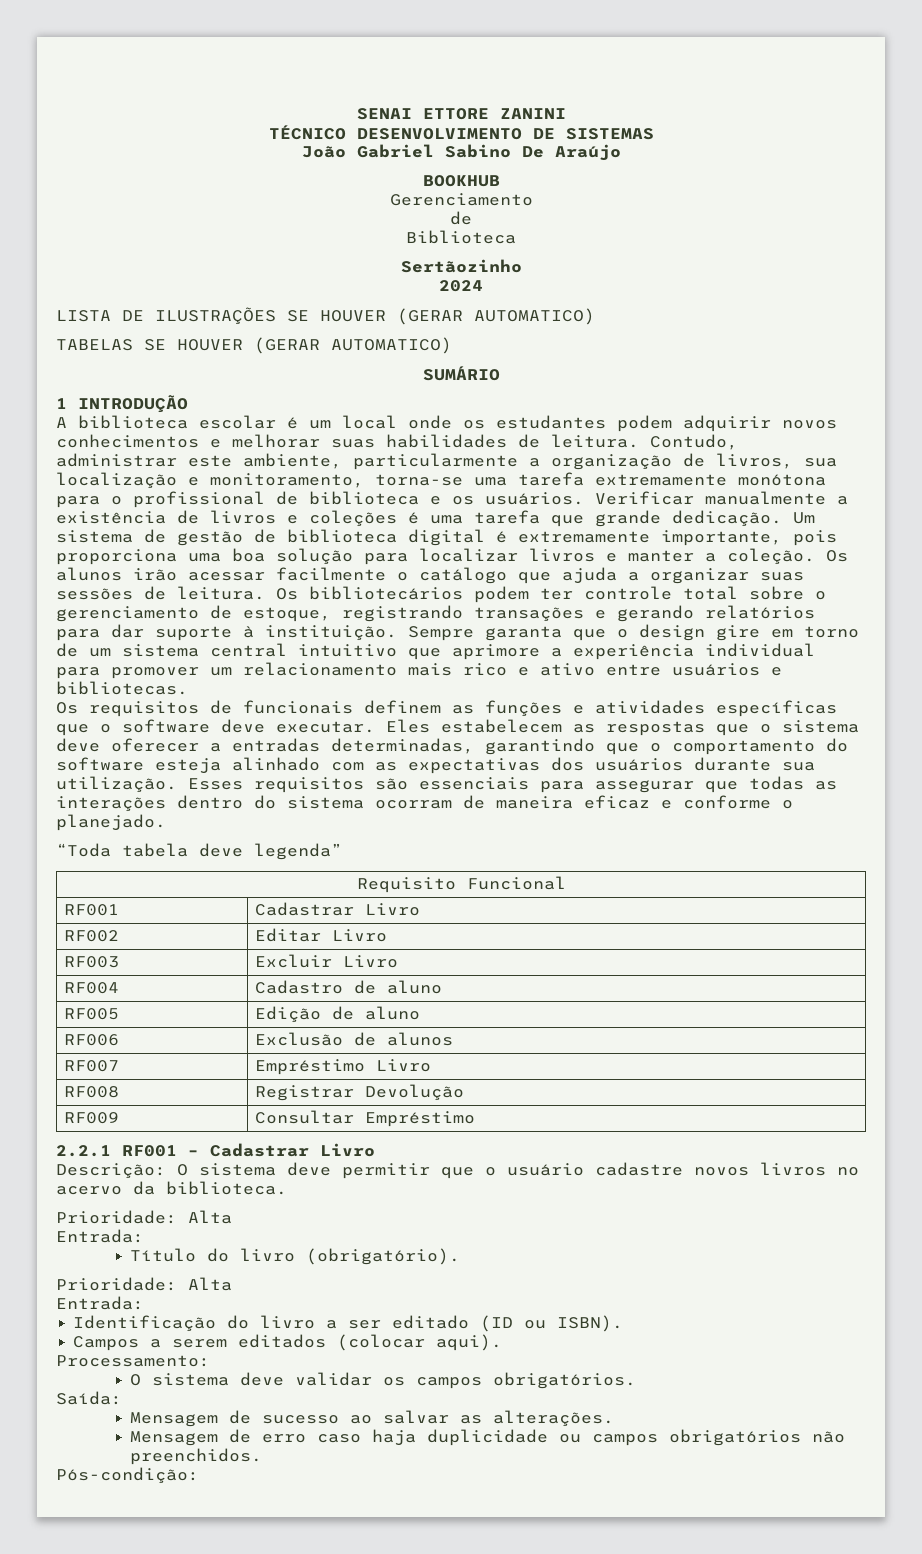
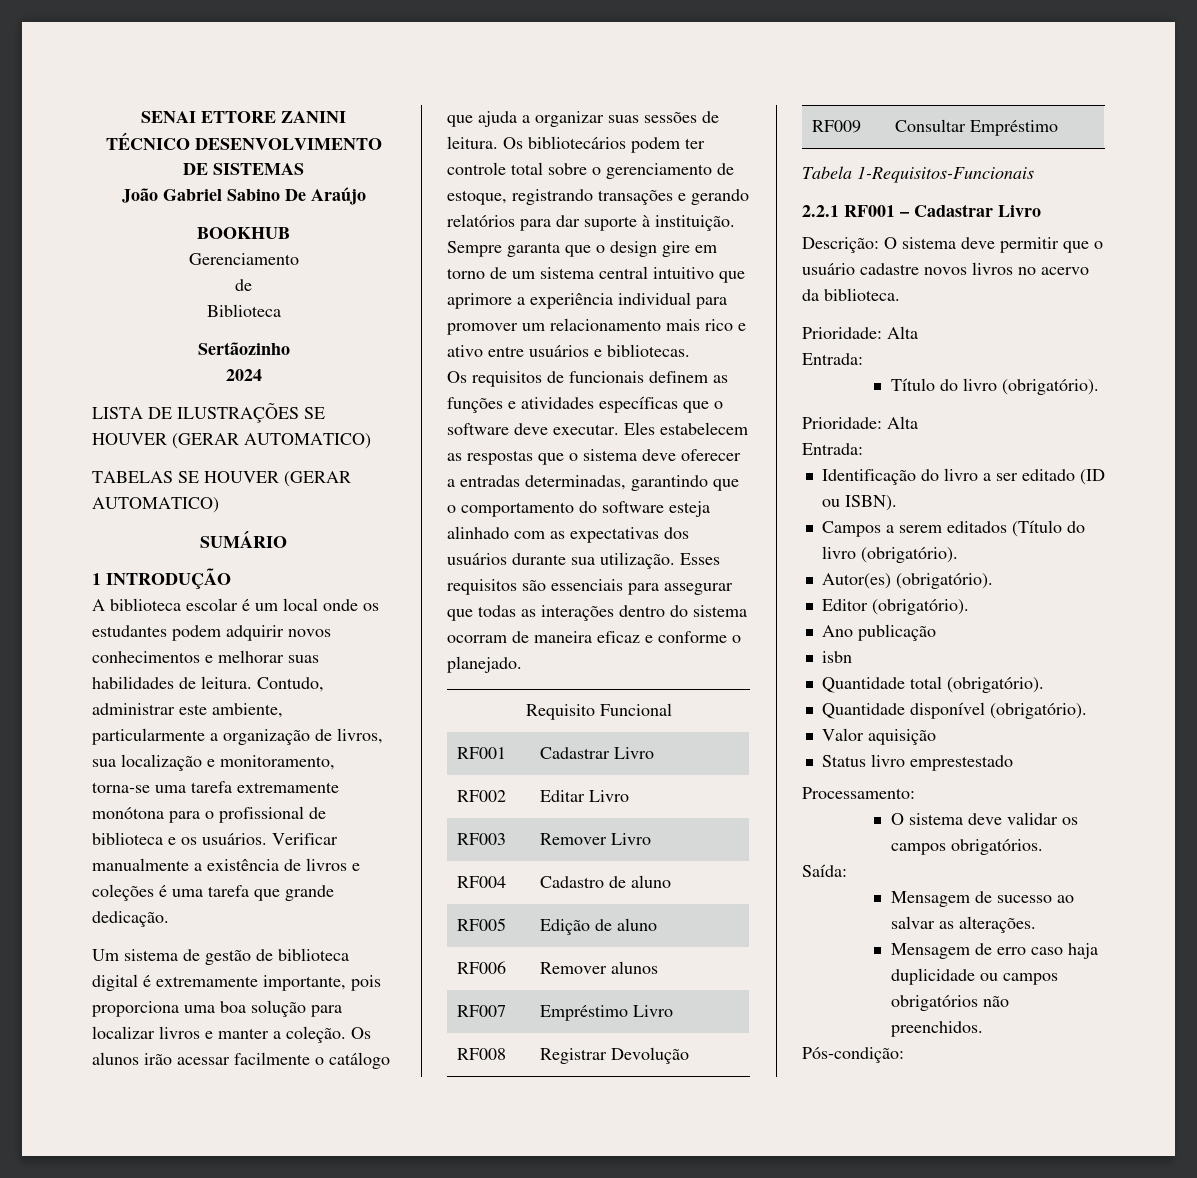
- Verificar manualmente a existência de livros e coleções é uma tarefa que grande dedicação. Um sistema de gestão de biblioteca digital é extremamente importante, pois proporciona uma boa solução para localizar livros e manter a coleção.
+ Verificar manualmente a existência de livros e coleções é uma tarefa que grande dedicação.
+ Um sistema de gestão de biblioteca digital é extremamente importante, pois proporciona uma boa solução para localizar livros e manter a coleção.
- “Toda tabela deve legenda”
- RF003 | Excluir Livro
+ RF003 | Remover Livro
- RF006 | Exclusão de alunos
+ RF006 | Remover alunos
+ Tabela 1-Requisitos-Funcionais
- Campos a serem editados (colocar aqui).
+ Campos a serem editados (Título do livro (obrigatório).
+ Autor(es) (obrigatório).
+ Editor (obrigatório).
+ Ano publicação
+ isbn
+ Quantidade total (obrigatório).
+ Quantidade disponível (obrigatório).
+ Valor aquisição
+ Status livro emprestestado

